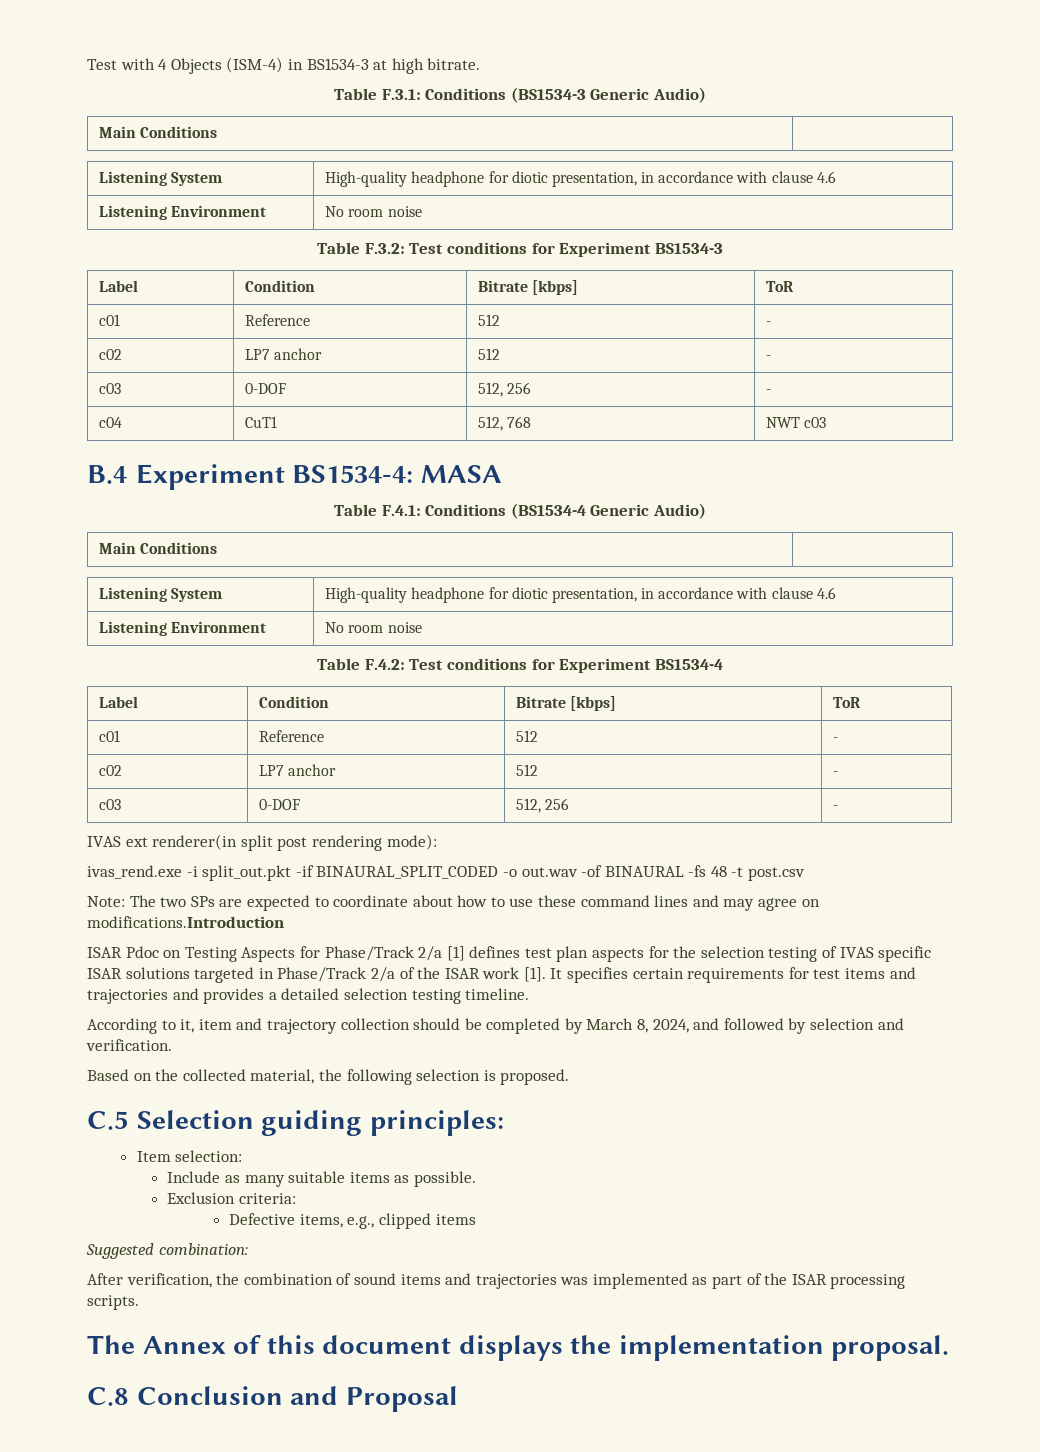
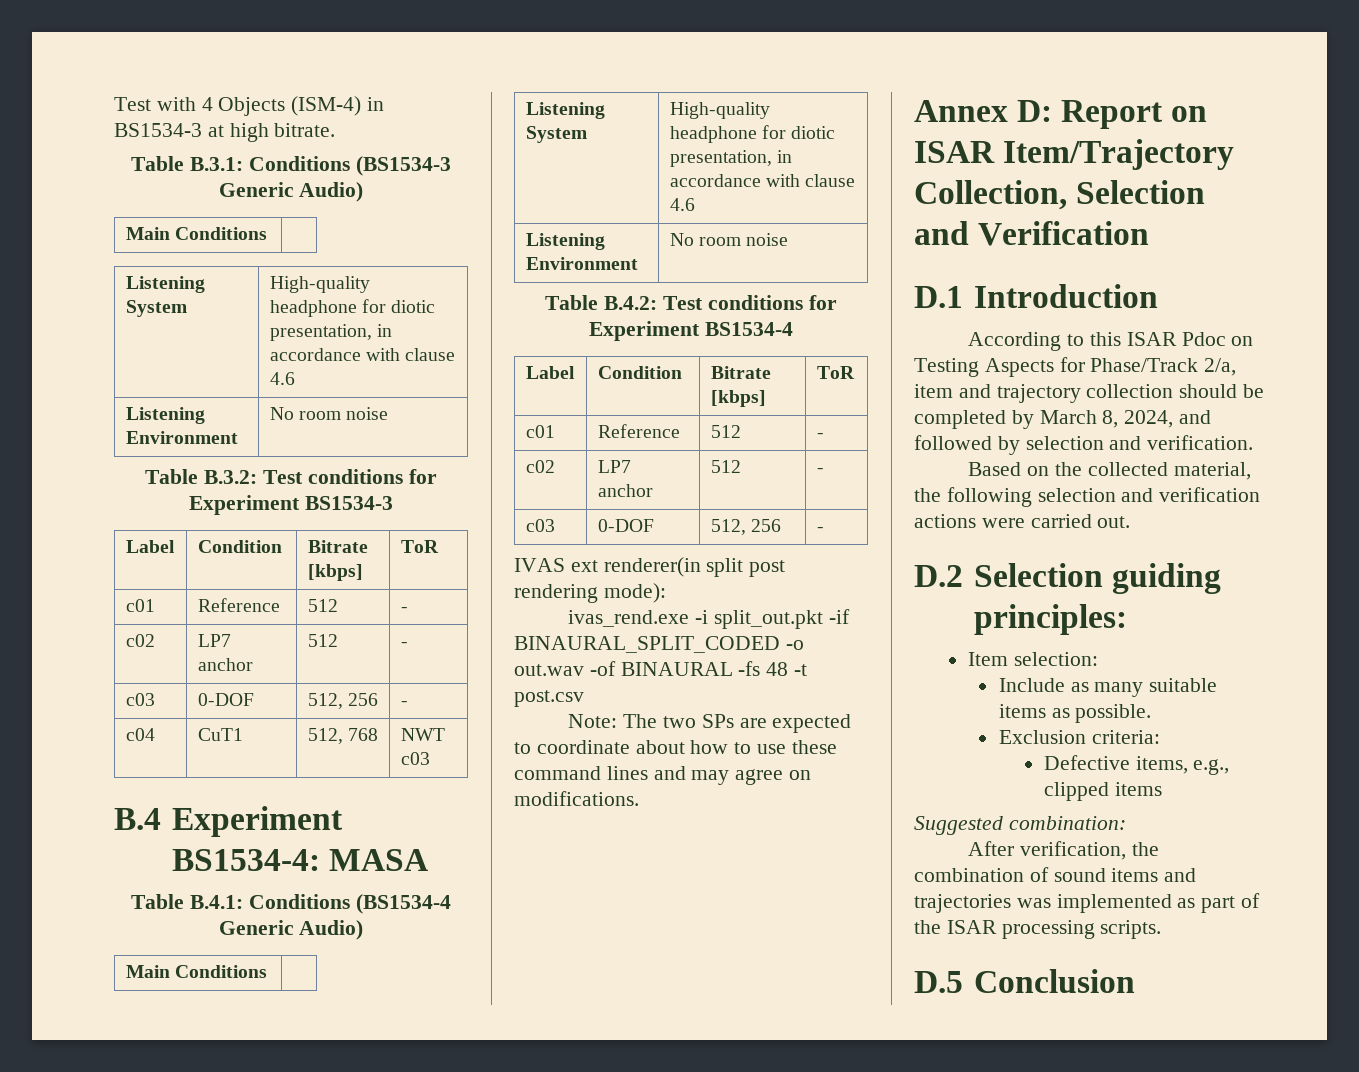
- Table F.3.1: Conditions (BS1534-3 Generic Audio)
+ Table B.3.1: Conditions (BS1534-3 Generic Audio)
- Table F.3.2: Test conditions for Experiment BS1534-3
+ Table B.3.2: Test conditions for Experiment BS1534-3
- Table F.4.1: Conditions (BS1534-4 Generic Audio)
+ Table B.4.1: Conditions (BS1534-4 Generic Audio)
- Table F.4.2: Test conditions for Experiment BS1534-4
+ Table B.4.2: Test conditions for Experiment BS1534-4
- Note: The two SPs are expected to coordinate about how to use these command lines and may agree on modifications.Introduction
- ISAR Pdoc on Testing Aspects for Phase/Track 2/a [1] defines test plan aspects for the selection testing of IVAS specific ISAR solutions targeted in Phase/Track 2/a of the ISAR work [1]. It specifies certain requirements for test items and trajectories and provides a detailed selection testing timeline.
- According to it, item and trajectory collection should be completed by March 8, 2024, and followed by selection and verification.
+ Note: The two SPs are expected to coordinate about how to use these command lines and may agree on modifications.
+ Annex D: Report on ISAR Item/Trajectory Collection, Selection and Verification
+ D.1 Introduction
+ According to this ISAR Pdoc on Testing Aspects for Phase/Track 2/a, item and trajectory collection should be completed by March 8, 2024, and followed by selection and verification.
- Based on the collected material, the following selection is proposed.
- C.5 Selection guiding principles:
+ Based on the collected material, the following selection and verification actions were carried out.
+ D.2 Selection guiding principles:
- The Annex of this document displays the implementation proposal.
- C.8 Conclusion and Proposal
+ D.5 Conclusion

